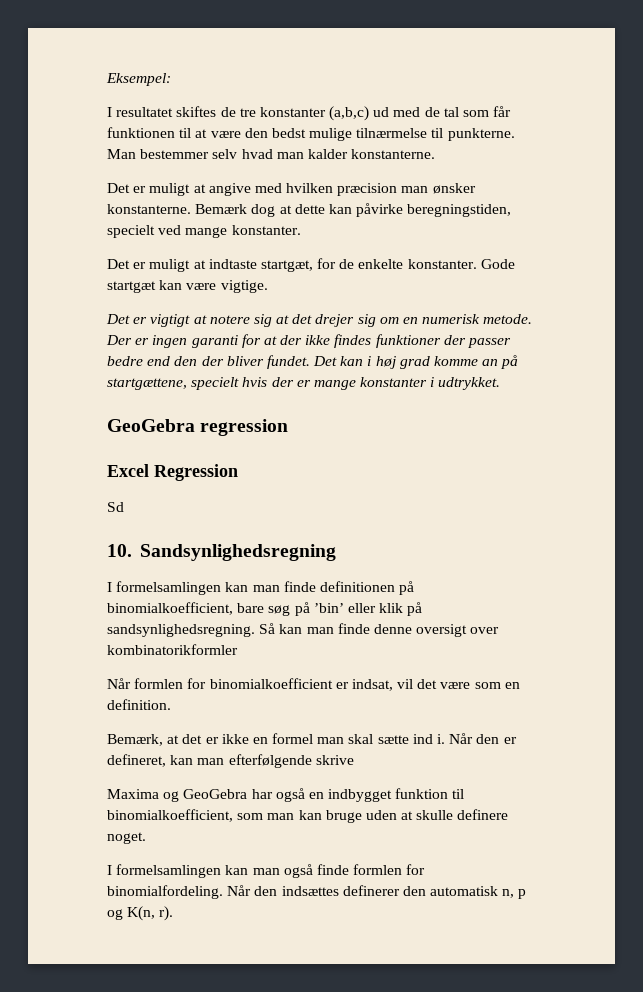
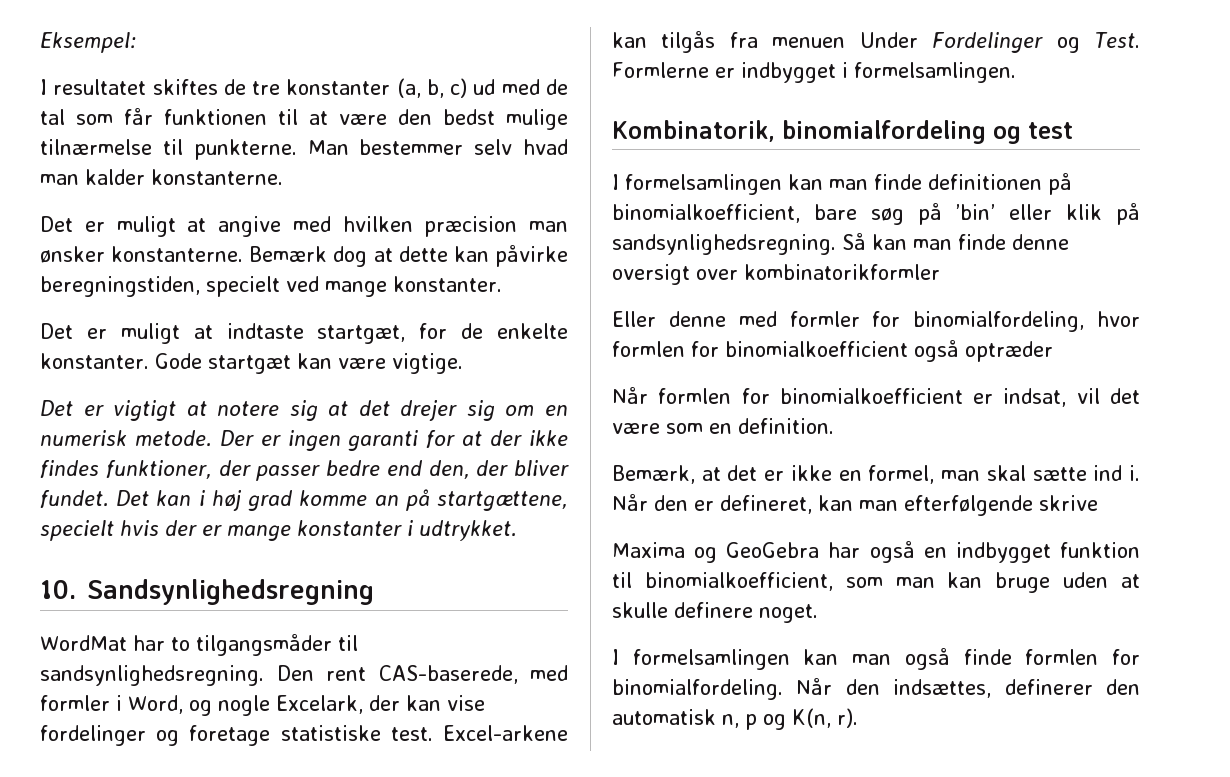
- I resultatet skiftes de tre konstanter (a,b,c) ud med de tal som får funktionen til at være den bedst mulige tilnærmelse til punkterne.
+ I resultatet skiftes de tre konstanter (a, b, c) ud med de tal som får funktionen til at være den bedst mulige tilnærmelse til punkterne.
- Der er ingen garanti for at der ikke findes funktioner der passer bedre end den der bliver fundet.
+ Der er ingen garanti for at der ikke findes funktioner, der passer bedre end den, der bliver fundet.
- GeoGebra regression
- Excel Regression
- Sd
  10. Sandsynlighedsregning
+ WordMat har to tilgangsmåder til sandsynlighedsregning. Den rent CAS-baserede, med formler i Word, og nogle Excelark, der kan vise fordelinger og foretage statistiske test. Excel-arkene kan tilgås fra menuen Under Fordelinger og Test. Formlerne er indbygget i formelsamlingen.
+ Kombinatorik, binomialfordeling og test
+ Eller denne med formler for binomialfordeling, hvor formlen for binomialkoefficient også optræder
- Bemærk, at det er ikke en formel man skal sætte ind i.
+ Bemærk, at det er ikke en formel, man skal sætte ind i.
- Når den indsættes definerer den automatisk n, p og K(n, r).
+ Når den indsættes, definerer den automatisk n, p og K(n, r).

